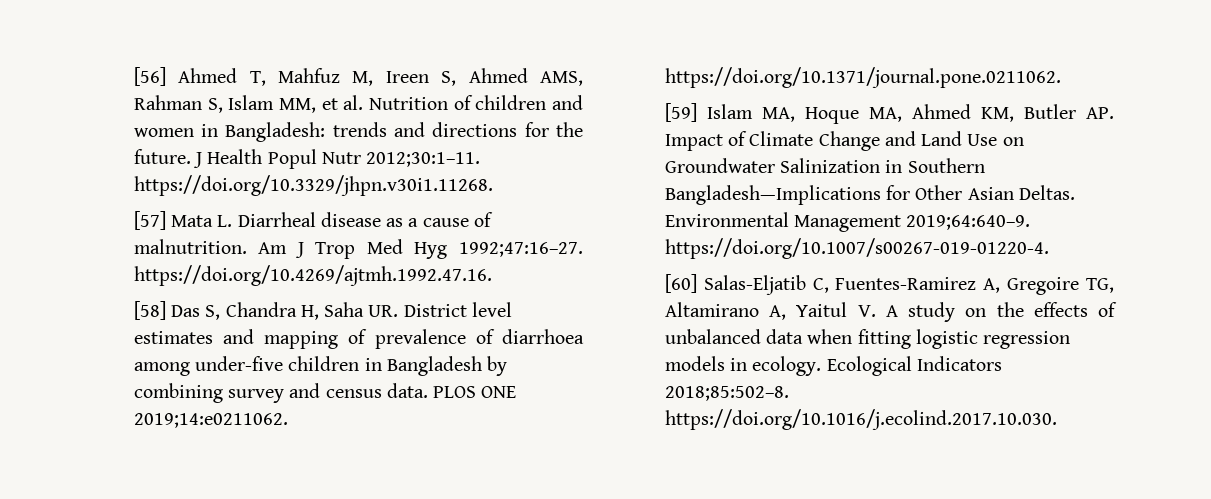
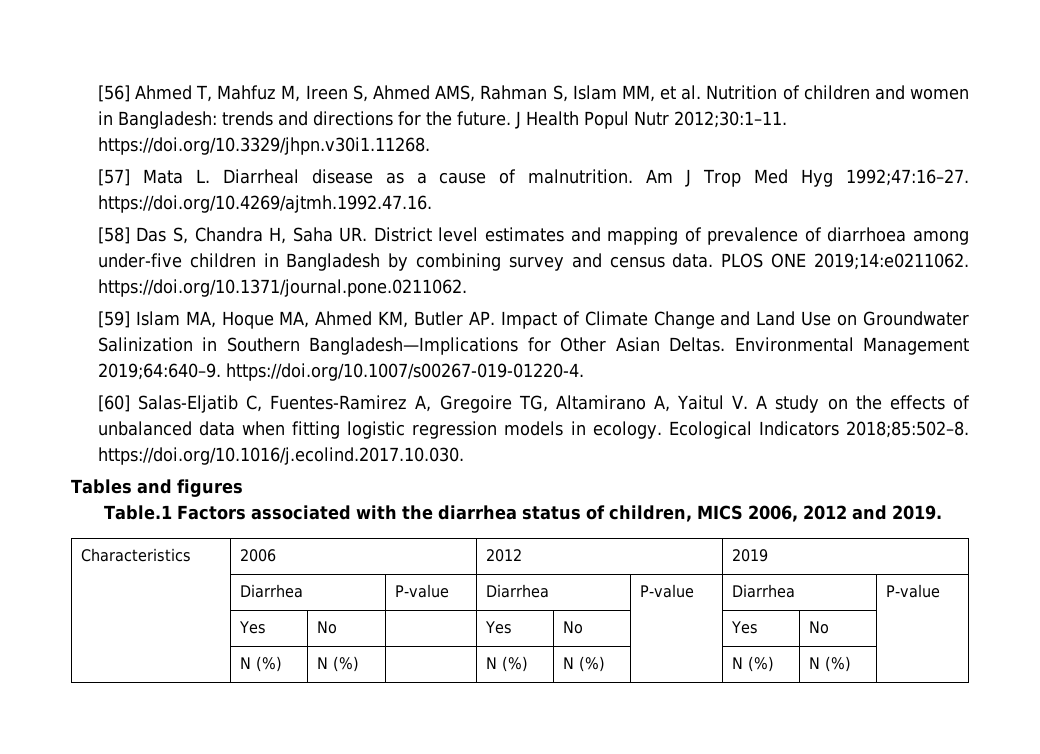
+ Tables and figures
+ Table.1 Factors associated with the diarrhea status of children, MICS 2006, 2012 and 2019.
+ Characteristics | 2006 | 2012 | 2019
+ | Diarrhea | P-value | Diarrhea | P-value | Diarrhea | P-value
+ | Yes | No | | Yes | No | | Yes | No |
+ | N (%) | N (%) | | N (%) | N (%) | | N (%) | N (%) |

